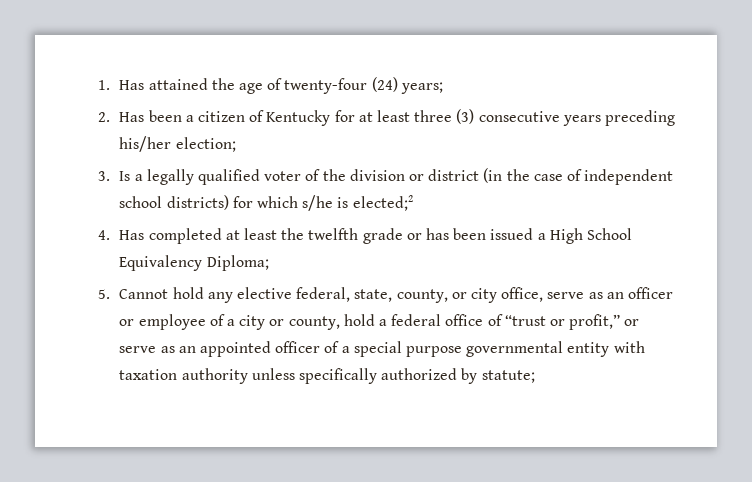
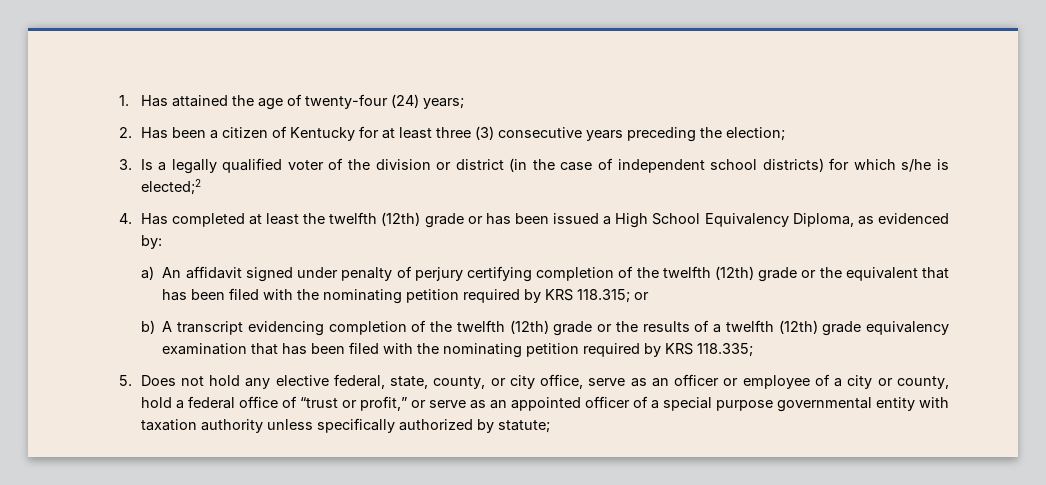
- 2. Has been a citizen of Kentucky for at least three (3) consecutive years preceding his/her election;
+ 2. Has been a citizen of Kentucky for at least three (3) consecutive years preceding the election;
- 4. Has completed at least the twelfth grade or has been issued a High School Equivalency Diploma;
- 5. Cannot hold any elective federal, state, county, or city office, serve as an officer or employee of a city or county, hold a federal office of “trust or profit,” or serve as an appointed officer of a special purpose governmental entity with taxation authority unless specifically authorized by statute;
+ 4. Has completed at least the twelfth (12th) grade or has been issued a High School Equivalency Diploma, as evidenced by:
+ a) An affidavit signed under penalty of perjury certifying completion of the twelfth (12th) grade or the equivalent that has been filed with the nominating petition required by KRS 118.315; or
+ b) A transcript evidencing completion of the twelfth (12th) grade or the results of a twelfth (12th) grade equivalency examination that has been filed with the nominating petition required by KRS 118.335;
+ 5. Does not hold any elective federal, state, county, or city office, serve as an officer or employee of a city or county, hold a federal office of “trust or profit,” or serve as an appointed officer of a special purpose governmental entity with taxation authority unless specifically authorized by statute;

